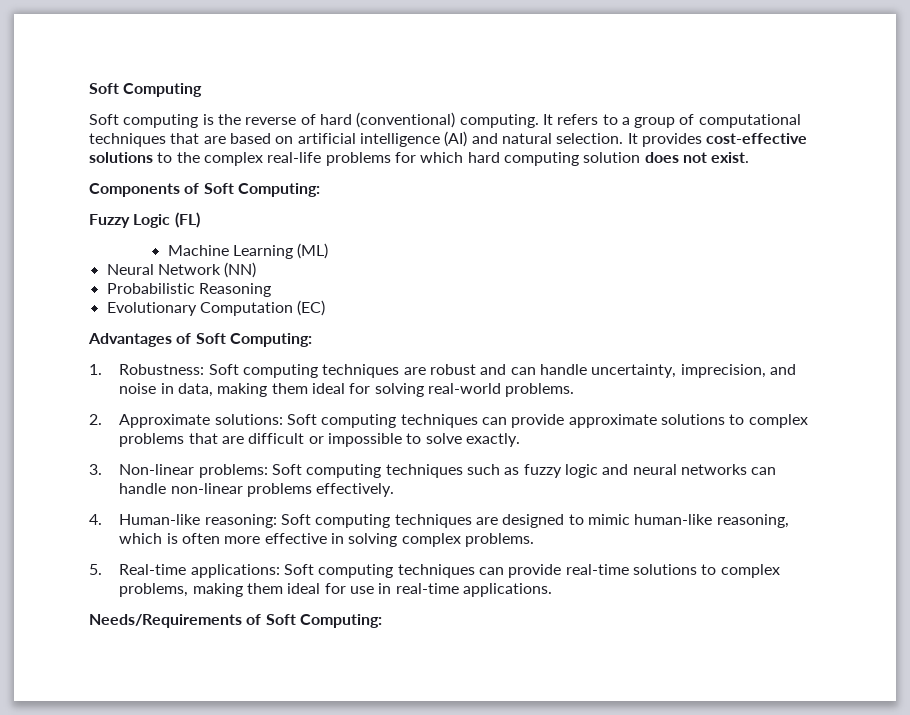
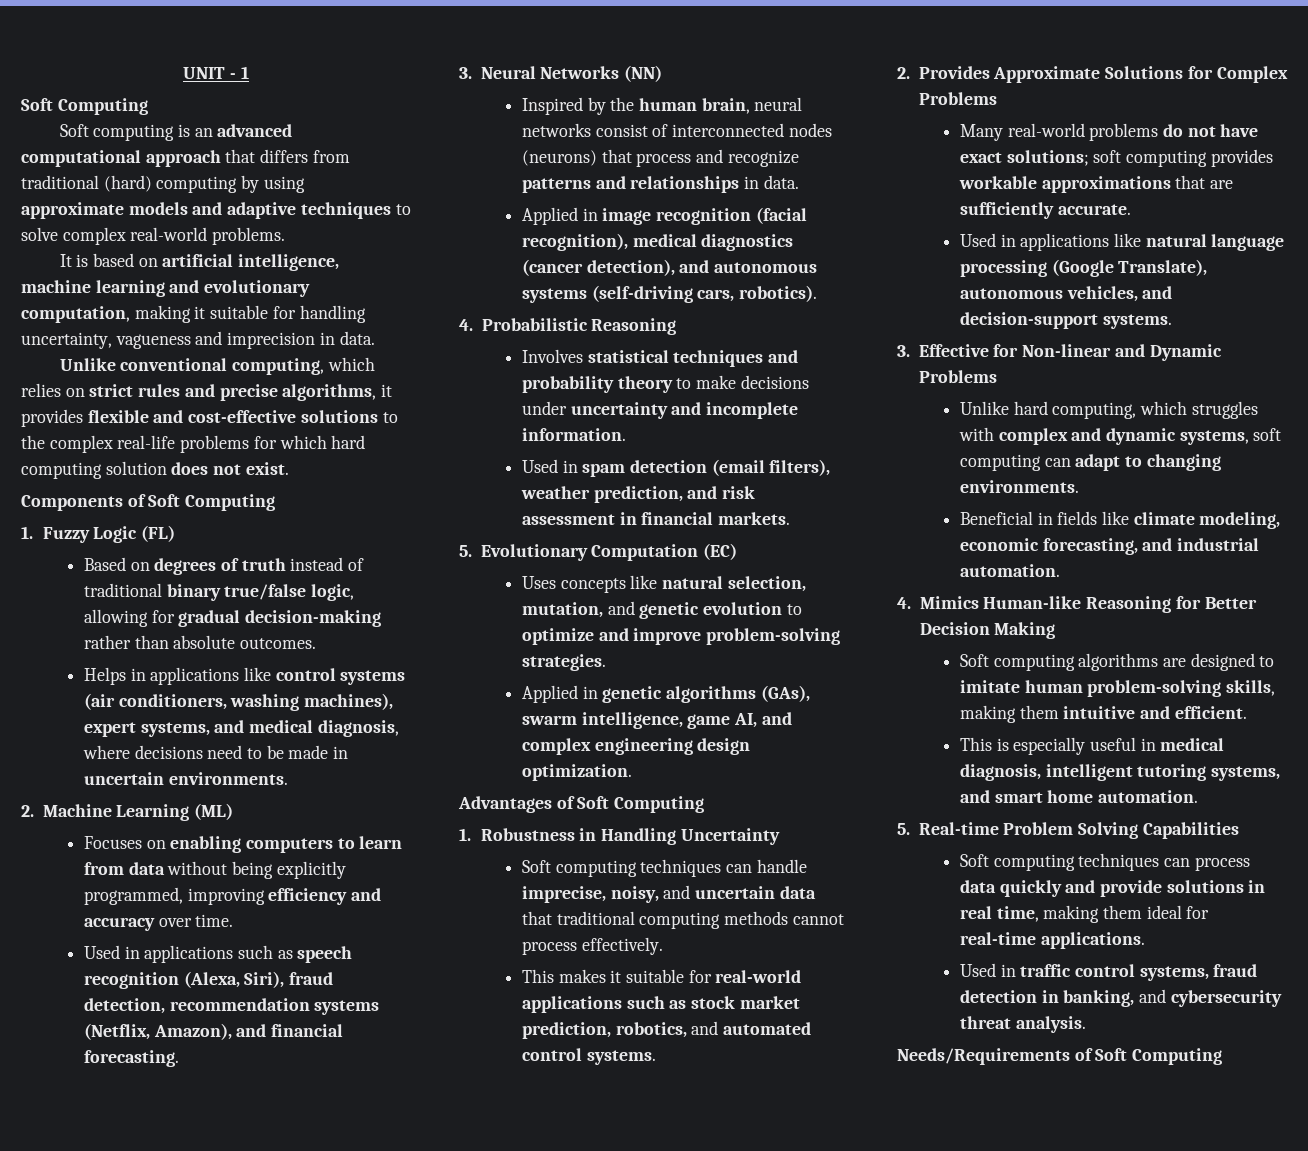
+ UNIT - 1
- Soft computing is the reverse of hard (conventional) computing. It refers to a group of computational techniques that are based on artificial intelligence (AI) and natural selection. It provides cost-effective solutions to the complex real-life problems for which hard computing solution does not exist.
+ Soft computing is an advanced computational approach that differs from traditional (hard) computing by using approximate models and adaptive techniques to solve complex real-world problems.
+ It is based on artificial intelligence, machine learning and evolutionary computation, making it suitable for handling uncertainty, vagueness and imprecision in data.
+ Unlike conventional computing, which relies on strict rules and precise algorithms, it provides flexible and cost-effective solutions to the complex real-life problems for which hard computing solution does not exist.
- Components of Soft Computing:
- Fuzzy Logic (FL)
+ Components of Soft Computing
+ 1. Fuzzy Logic (FL)
- Machine Learning (ML)
- Neural Network (NN)
- Probabilistic Reasoning
- Evolutionary Computation (EC)
+ Based on degrees of truth instead of traditional binary true/false logic, allowing for gradual decision-making rather than absolute outcomes.
+ Helps in applications like control systems (air conditioners, washing machines), expert systems, and medical diagnosis, where decisions need to be made in uncertain environments.
+ 2. Machine Learning (ML)
+ Focuses on enabling computers to learn from data without being explicitly programmed, improving efficiency and accuracy over time.
+ Used in applications such as speech recognition (Alexa, Siri), fraud detection, recommendation systems (Netflix, Amazon), and financial forecasting.
+ 3. Neural Networks (NN)
+ Inspired by the human brain, neural networks consist of interconnected nodes (neurons) that process and recognize patterns and relationships in data.
+ Applied in image recognition (facial recognition), medical diagnostics (cancer detection), and autonomous systems (self-driving cars, robotics).
+ 4. Probabilistic Reasoning
+ Involves statistical techniques and probability theory to make decisions under uncertainty and incomplete information.
+ Used in spam detection (email filters), weather prediction, and risk assessment in financial markets.
+ 5. Evolutionary Computation (EC)
+ Uses concepts like natural selection, mutation, and genetic evolution to optimize and improve problem-solving strategies.
+ Applied in genetic algorithms (GAs), swarm intelligence, game AI, and complex engineering design optimization.
- Advantages of Soft Computing:
- 1. Robustness: Soft computing techniques are robust and can handle uncertainty, imprecision, and noise in data, making them ideal for solving real-world problems.
- 2. Approximate solutions: Soft computing techniques can provide approximate solutions to complex problems that are difficult or impossible to solve exactly.
- 3. Non-linear problems: Soft computing techniques such as fuzzy logic and neural networks can handle non-linear problems effectively.
- 4. Human-like reasoning: Soft computing techniques are designed to mimic human-like reasoning, which is often more effective in solving complex problems.
- 5. Real-time applications: Soft computing techniques can provide real-time solutions to complex problems, making them ideal for use in real-time applications.
+ Advantages of Soft Computing
+ 1. Robustness in Handling Uncertainty
+ Soft computing techniques can handle imprecise, noisy, and uncertain data that traditional computing methods cannot process effectively.
+ This makes it suitable for real-world applications such as stock market prediction, robotics, and automated control systems.
+ 2. Provides Approximate Solutions for Complex Problems
+ Many real-world problems do not have exact solutions; soft computing provides workable approximations that are sufficiently accurate.
+ Used in applications like natural language processing (Google Translate), autonomous vehicles, and decision-support systems.
+ 3. Effective for Non-linear and Dynamic Problems
+ Unlike hard computing, which struggles with complex and dynamic systems, soft computing can adapt to changing environments.
+ Beneficial in fields like climate modeling, economic forecasting, and industrial automation.
+ 4. Mimics Human-like Reasoning for Better Decision Making
+ Soft computing algorithms are designed to imitate human problem-solving skills, making them intuitive and efficient.
+ This is especially useful in medical diagnosis, intelligent tutoring systems, and smart home automation.
+ 5. Real-time Problem Solving Capabilities
+ Soft computing techniques can process data quickly and provide solutions in real time, making them ideal for real-time applications.
+ Used in traffic control systems, fraud detection in banking, and cybersecurity threat analysis.
- Needs/Requirements of Soft Computing:
+ Needs/Requirements of Soft Computing

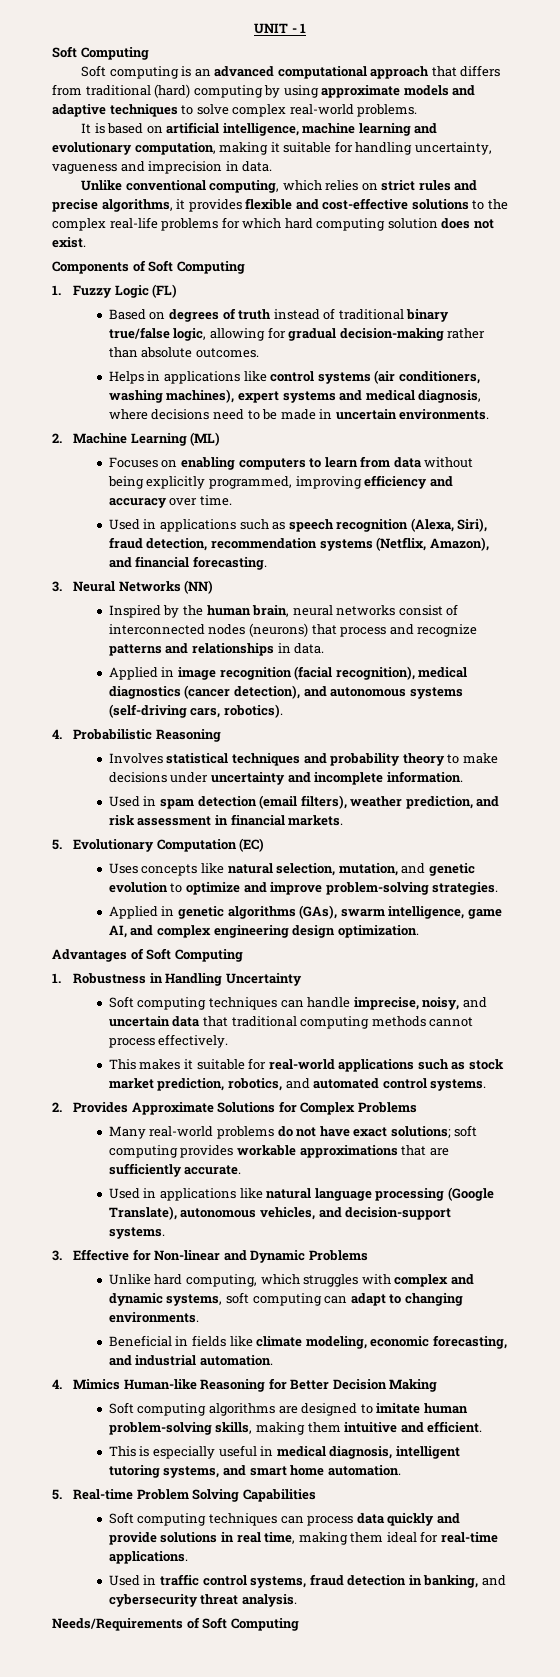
- Helps in applications like control systems (air conditioners, washing machines), expert systems, and medical diagnosis, where decisions need to be made in uncertain environments.
+ Helps in applications like control systems (air conditioners, washing machines), expert systems and medical diagnosis, where decisions need to be made in uncertain environments.

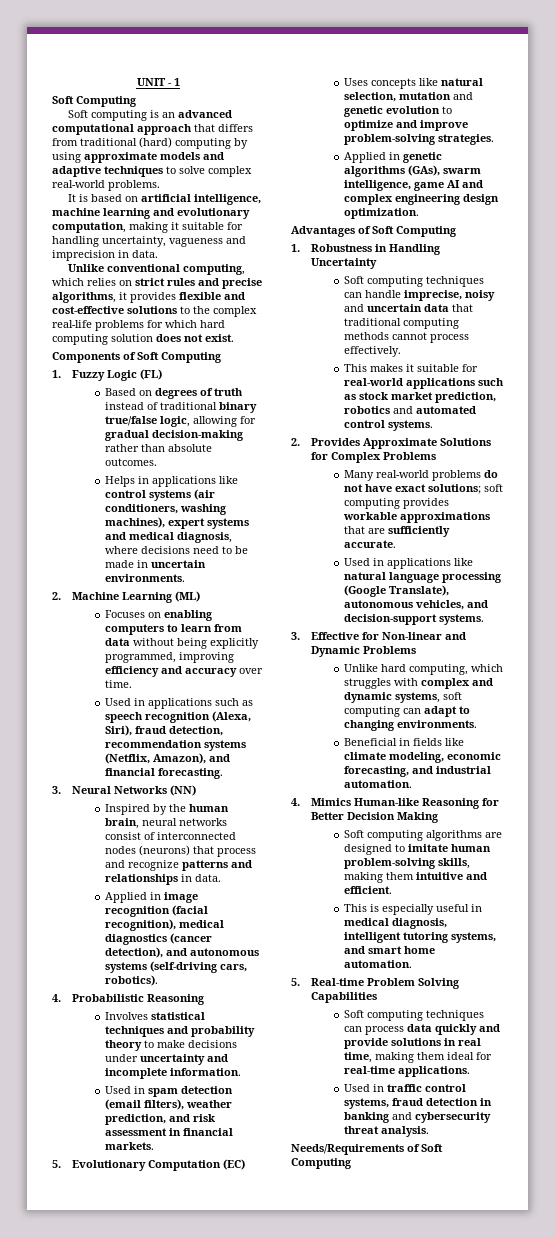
- Uses concepts like natural selection, mutation, and genetic evolution to optimize and improve problem-solving strategies.
+ Uses concepts like natural selection, mutation and genetic evolution to optimize and improve problem-solving strategies.
- Applied in genetic algorithms (GAs), swarm intelligence, game AI, and complex engineering design optimization.
+ Applied in genetic algorithms (GAs), swarm intelligence, game AI and complex engineering design optimization.
- Soft computing techniques can handle imprecise, noisy, and uncertain data that traditional computing methods cannot process effectively.
+ Soft computing techniques can handle imprecise, noisy and uncertain data that traditional computing methods cannot process effectively.
- This makes it suitable for real-world applications such as stock market prediction, robotics, and automated control systems.
+ This makes it suitable for real-world applications such as stock market prediction, robotics and automated control systems.
- Used in traffic control systems, fraud detection in banking, and cybersecurity threat analysis.
+ Used in traffic control systems, fraud detection in banking and cybersecurity threat analysis.

